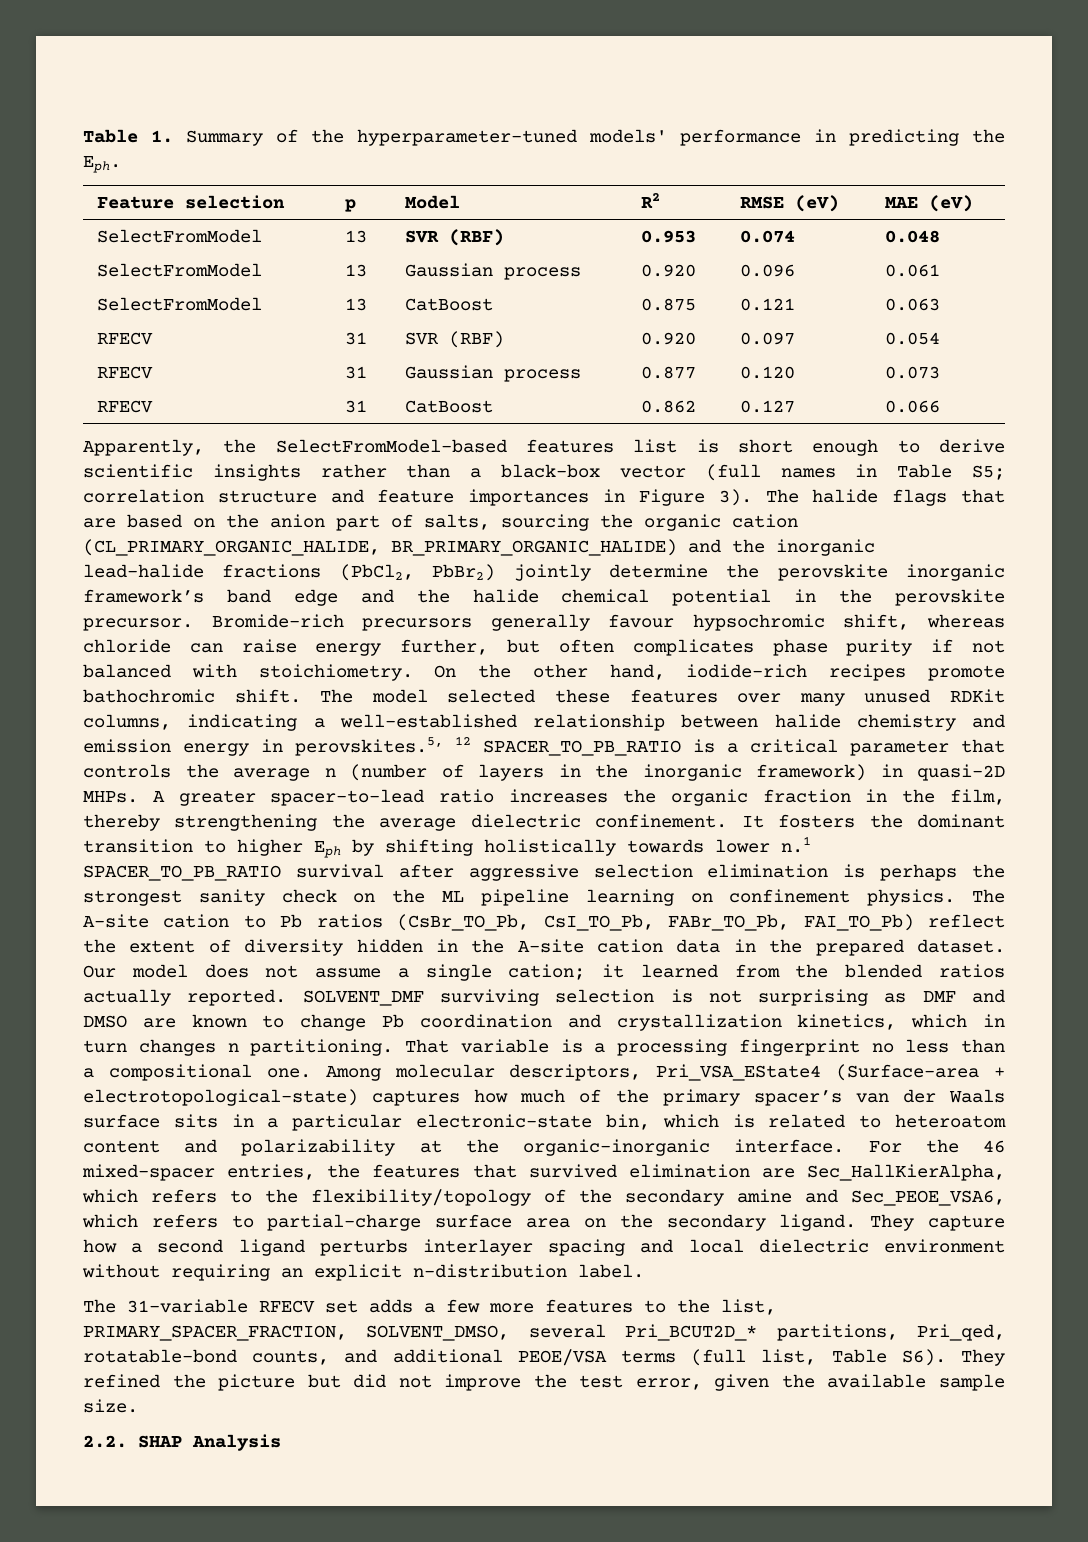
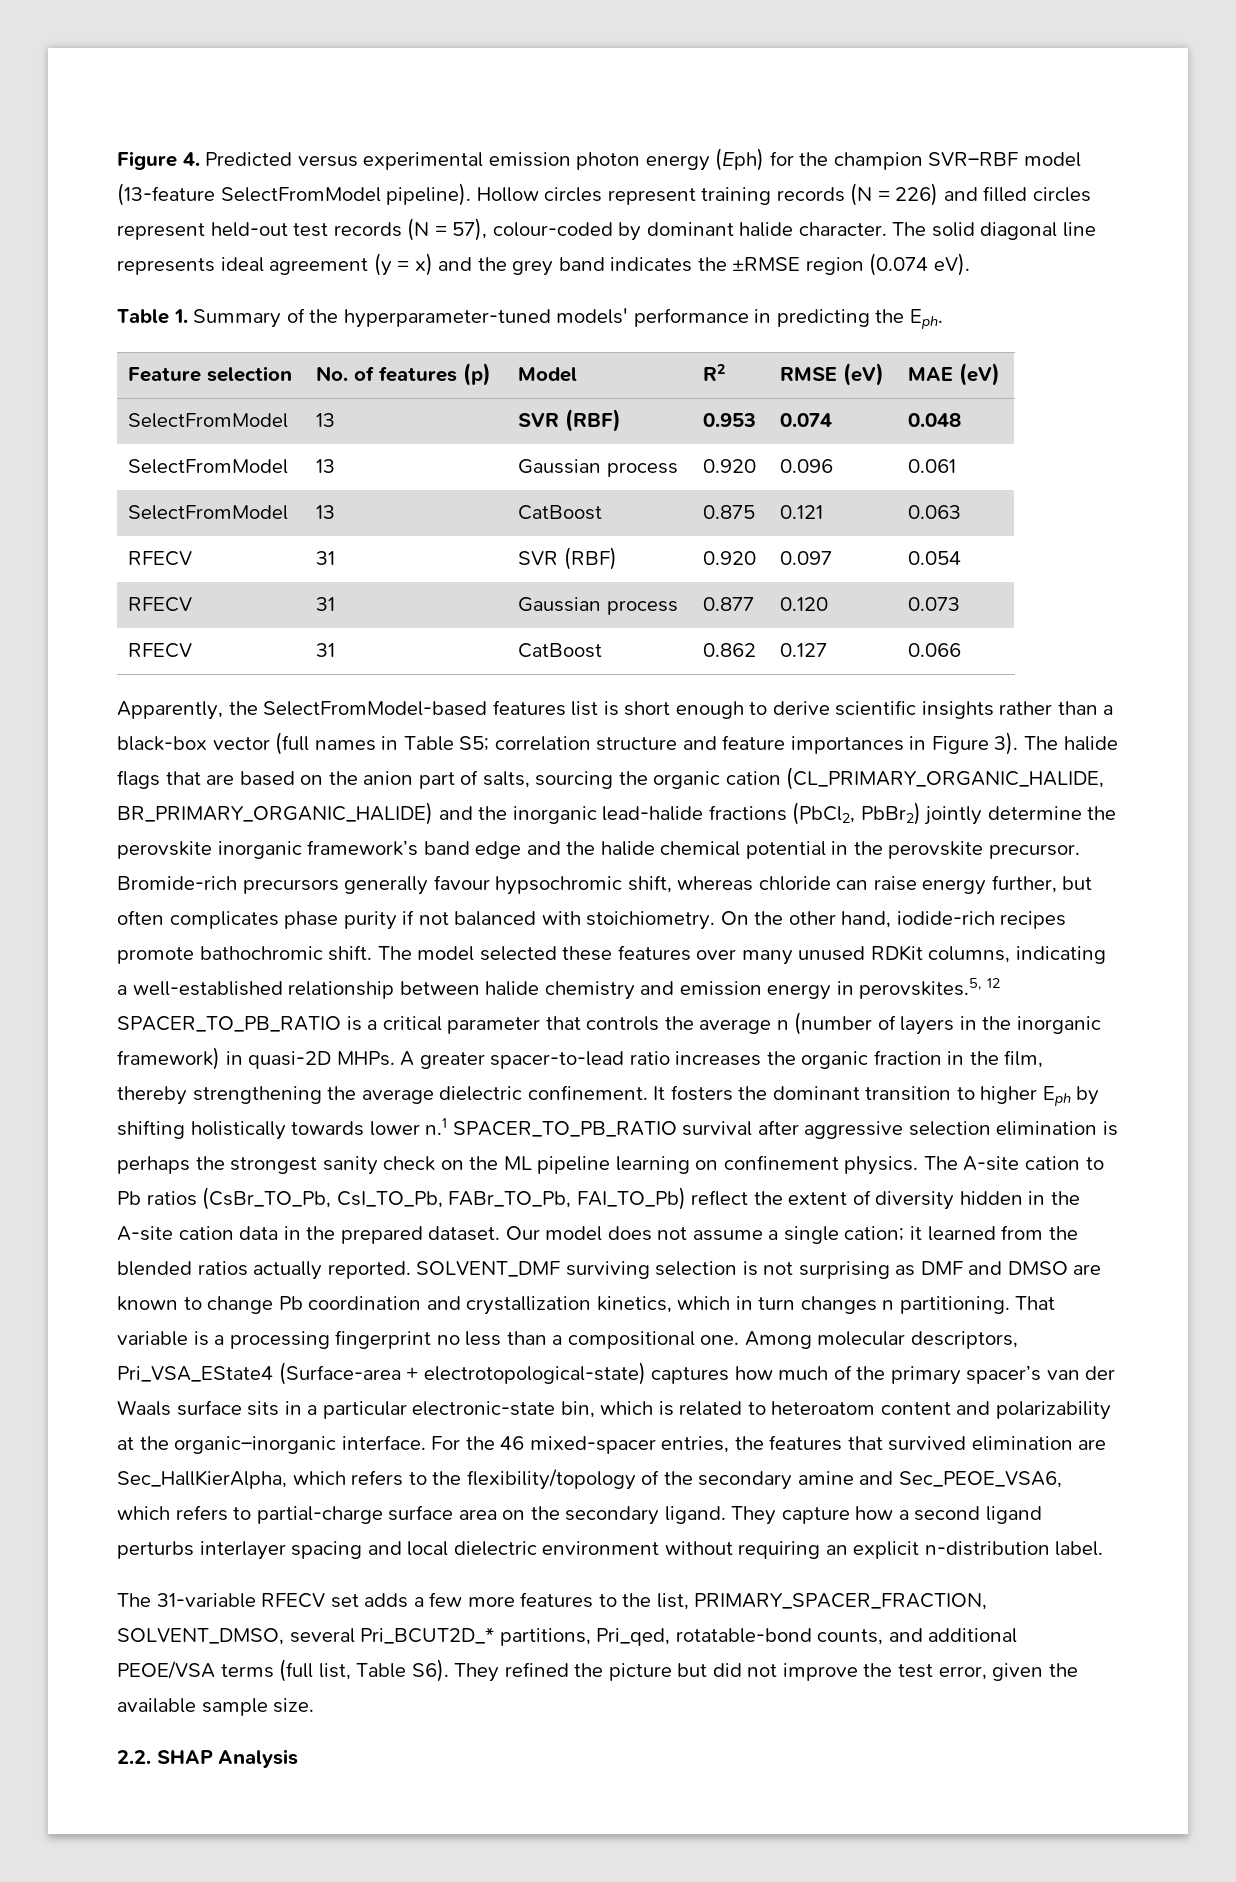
+ Figure 4. Predicted versus experimental emission photon energy (Eph) for the champion SVR–RBF model (13-feature SelectFromModel pipeline). Hollow circles represent training records (N = 226) and filled circles represent held-out test records (N = 57), colour-coded by dominant halide character. The solid diagonal line represents ideal agreement (y = x) and the grey band indicates the ±RMSE region (0.074 eV).
- Feature selection | p | Model | R2 | RMSE (eV) | MAE (eV)
+ Feature selection | No. of features (p) | Model | R2 | RMSE (eV) | MAE (eV)

